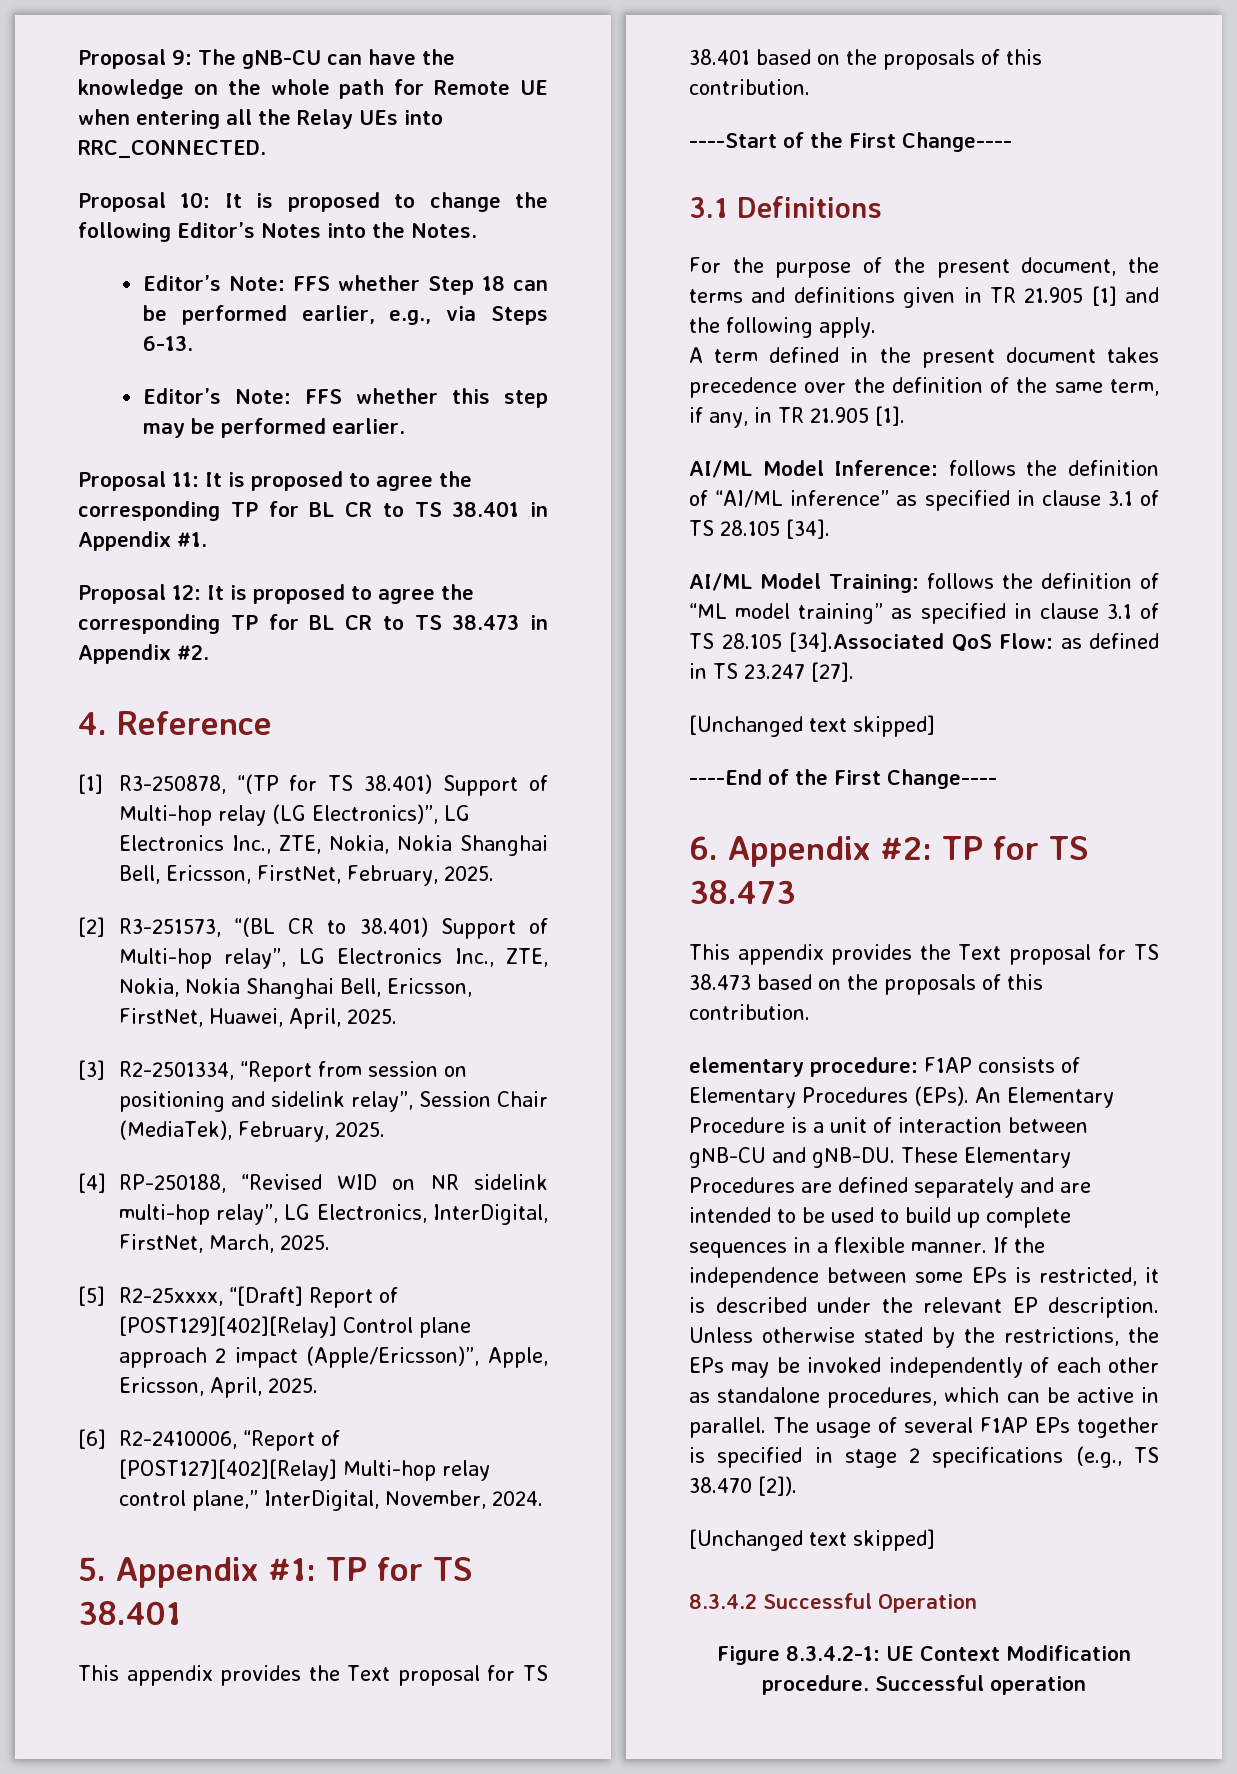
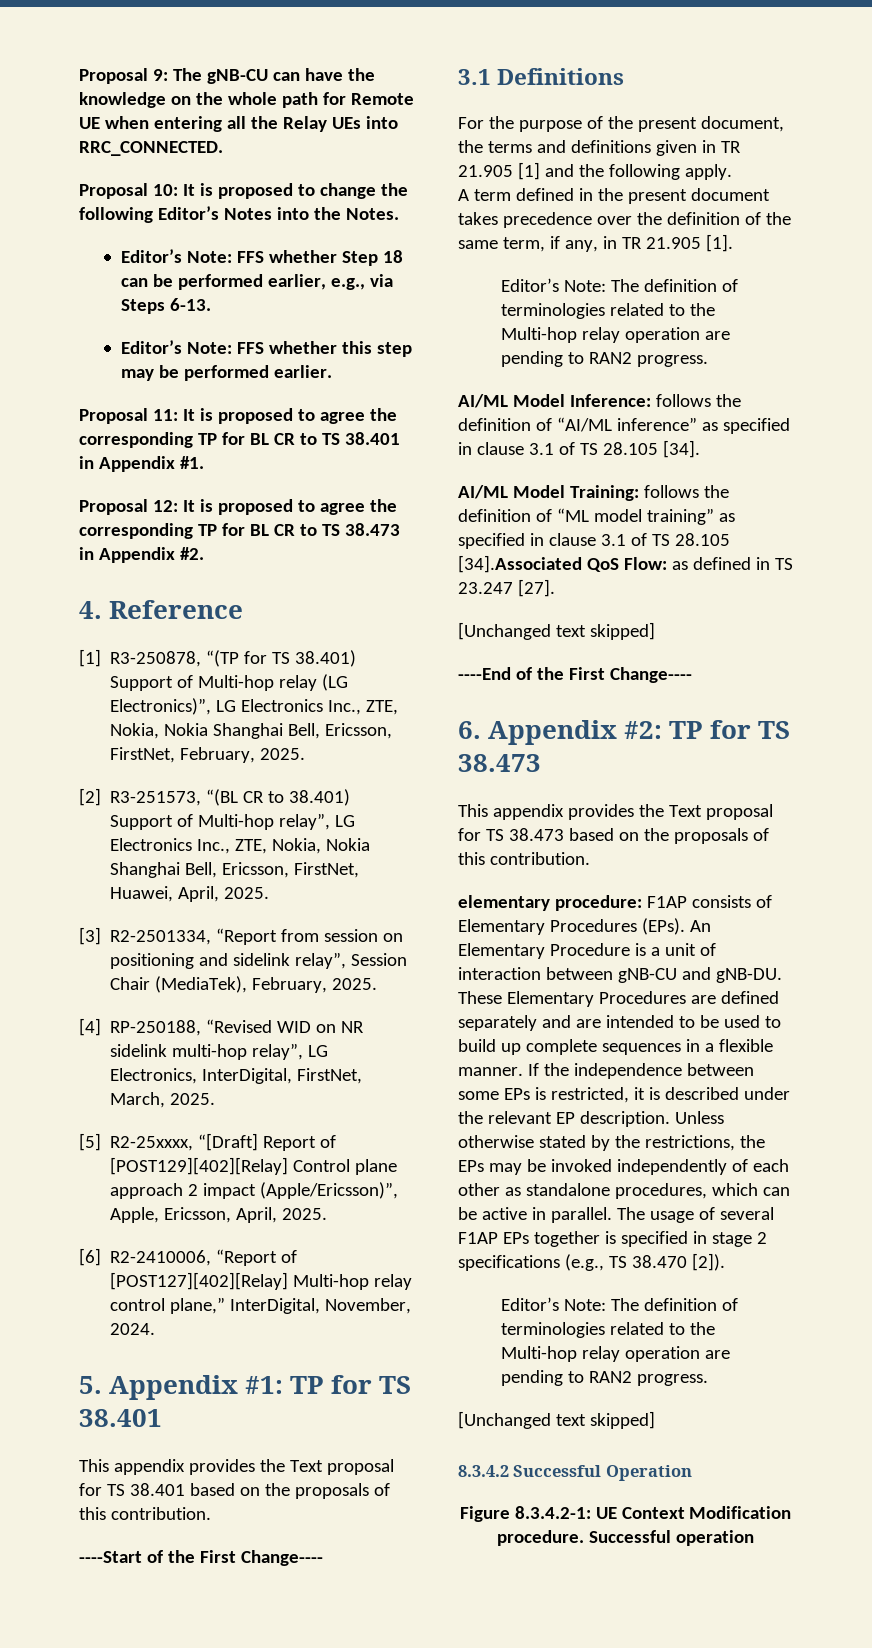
  A term defined in the present document takes precedence over the definition of the same term, if any, in TR 21.905 [1].
+ Editor’s Note: The definition of terminologies related to the Multi-hop relay operation are pending to RAN2 progress.
  The usage of several F1AP EPs together is specified in stage 2 specifications (e.g., TS 38.470 [2]).
+ Editor’s Note: The definition of terminologies related to the Multi-hop relay operation are pending to RAN2 progress.

